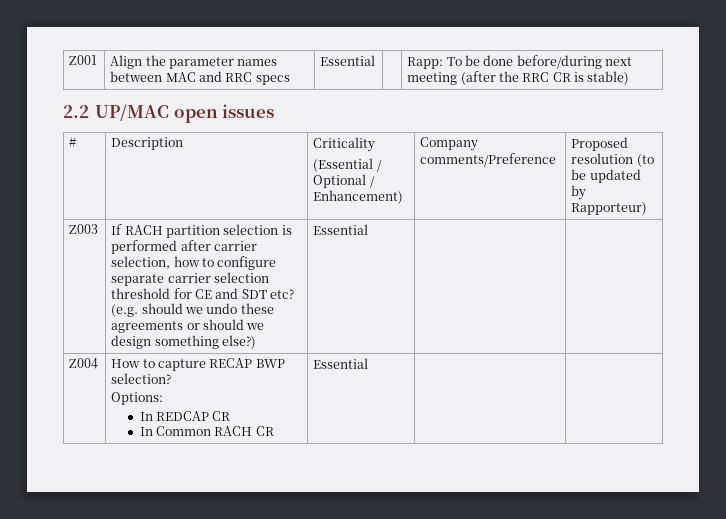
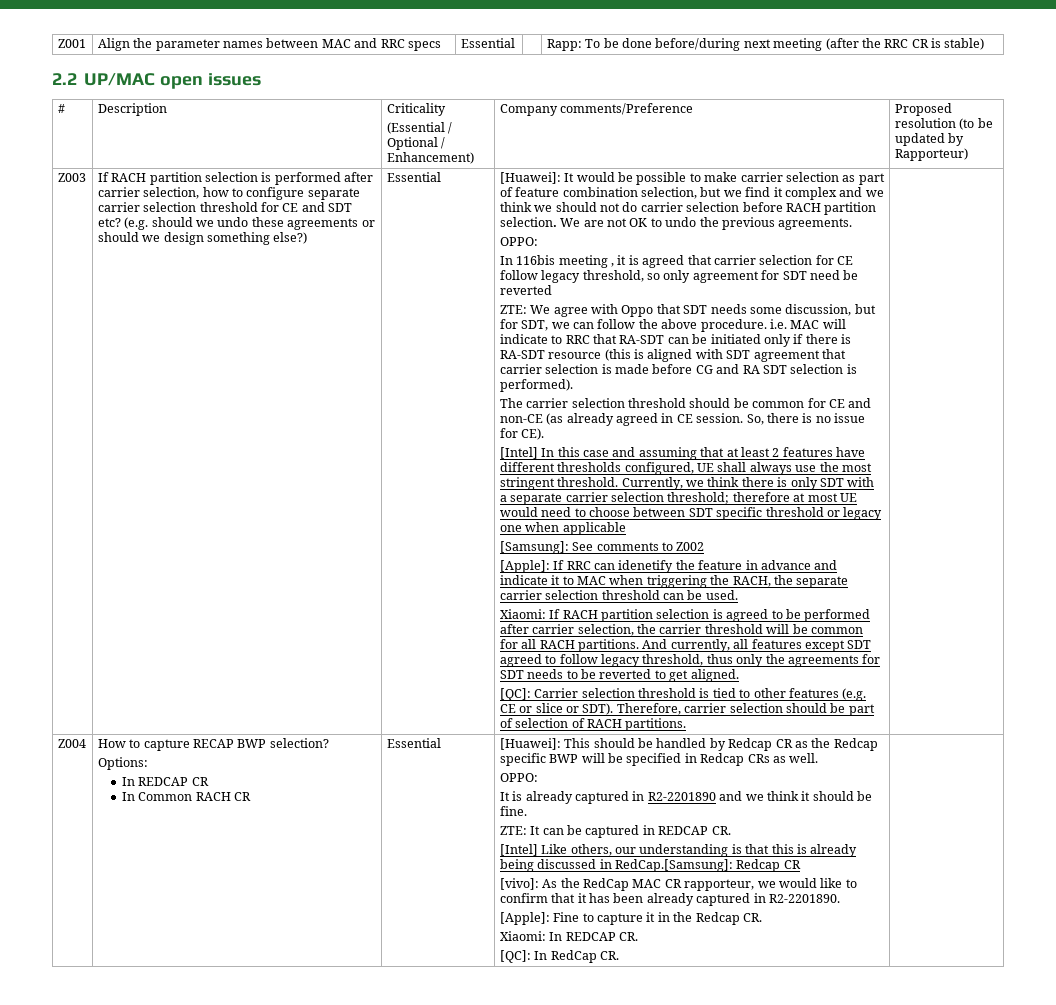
+ [Huawei]: It would be possible to make carrier selection as part of feature combination selection, but we find it complex and we think we should not do carrier selection before RACH partition selection. We are not OK to undo the previous agreements.
+ OPPO:
+ In 116bis meeting , it is agreed that carrier selection for CE follow legacy threshold, so only agreement for SDT need be reverted
+ ZTE: We agree with Oppo that SDT needs some discussion, but for SDT, we can follow the above procedure. i.e. MAC will indicate to RRC that RA-SDT can be initiated only if there is RA-SDT resource (this is aligned with SDT agreement that carrier selection is made before CG and RA SDT selection is performed).
+ The carrier selection threshold should be common for CE and non-CE (as already agreed in CE session. So, there is no issue for CE).
+ [Intel] In this case and assuming that at least 2 features have different thresholds configured, UE shall always use the most stringent threshold. Currently, we think there is only SDT with a separate carrier selection threshold; therefore at most UE would need to choose between SDT specific threshold or legacy one when applicable
+ [Samsung]: See comments to Z002
+ [Apple]: If RRC can idenetify the feature in advance and indicate it to MAC when triggering the RACH, the separate carrier selection threshold can be used.
+ Xiaomi: If RACH partition selection is agreed to be performed after carrier selection, the carrier threshold will be common for all RACH partitions. And currently, all features except SDT agreed to follow legacy threshold, thus only the agreements for SDT needs to be reverted to get aligned.
+ [QC]: Carrier selection threshold is tied to other features (e.g. CE or slice or SDT). Therefore, carrier selection should be part of selection of RACH partitions.
+ [Huawei]: This should be handled by Redcap CR as the Redcap specific BWP will be specified in Redcap CRs as well.
+ OPPO:
+ It is already captured in R2-2201890 and we think it should be fine.
+ ZTE: It can be captured in REDCAP CR.
+ [Intel] Like others, our understanding is that this is already being discussed in RedCap.[Samsung]: Redcap CR
+ [vivo]: As the RedCap MAC CR rapporteur, we would like to confirm that it has been already captured in R2-2201890.
+ [Apple]: Fine to capture it in the Redcap CR.
+ Xiaomi: In REDCAP CR.
+ [QC]: In RedCap CR.

